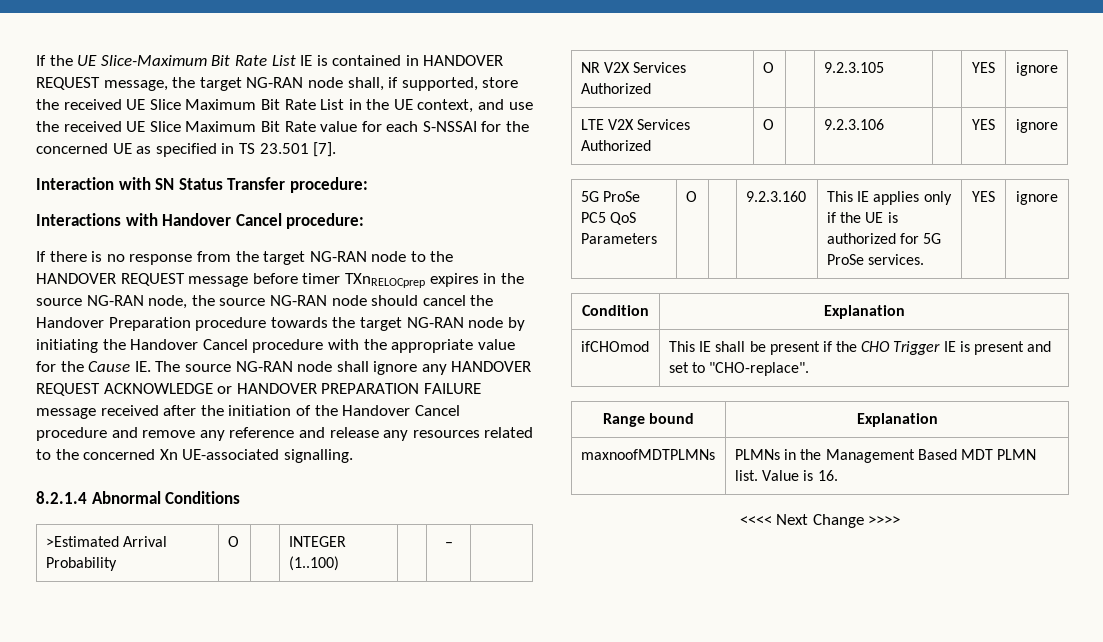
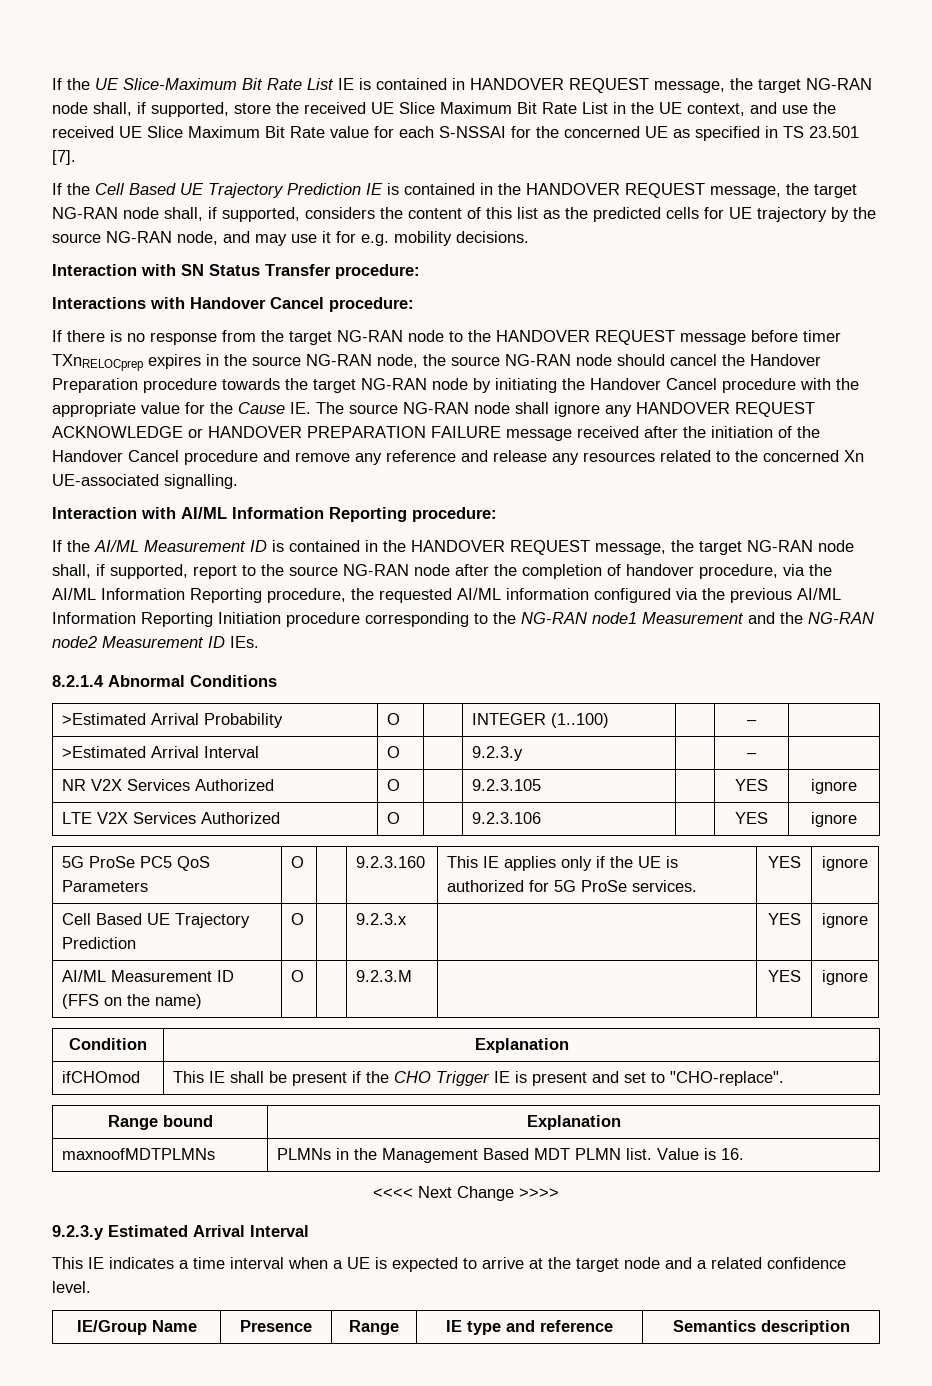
+ If the Cell Based UE Trajectory Prediction IE is contained in the HANDOVER REQUEST message, the target NG-RAN node shall, if supported, considers the content of this list as the predicted cells for UE trajectory by the source NG-RAN node, and may use it for e.g. mobility decisions.
+ Interaction with AI/ML Information Reporting procedure:
+ If the AI/ML Measurement ID is contained in the HANDOVER REQUEST message, the target NG-RAN node shall, if supported, report to the source NG-RAN node after the completion of handover procedure, via the AI/ML Information Reporting procedure, the requested AI/ML information configured via the previous AI/ML Information Reporting Initiation procedure corresponding to the NG-RAN node1 Measurement and the NG-RAN node2 Measurement ID IEs.
+ >Estimated Arrival Interval | O | | 9.2.3.y | | – |
+ Cell Based UE Trajectory Prediction | O | | 9.2.3.x | | YES | ignore
+ AI/ML Measurement ID (FFS on the name) | O | | 9.2.3.M | | YES | ignore
+ 9.2.3.y Estimated Arrival Interval
+ This IE indicates a time interval when a UE is expected to arrive at the target node and a related confidence level.
+ IE/Group Name | Presence | Range | IE type and reference | Semantics description

